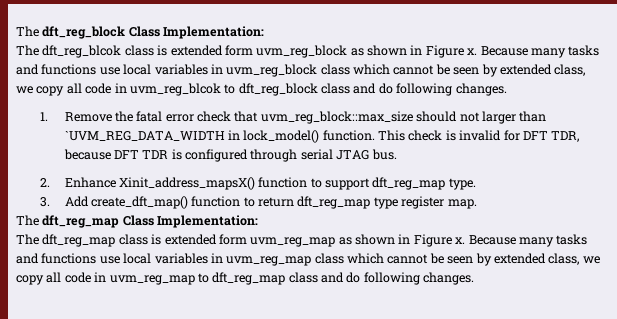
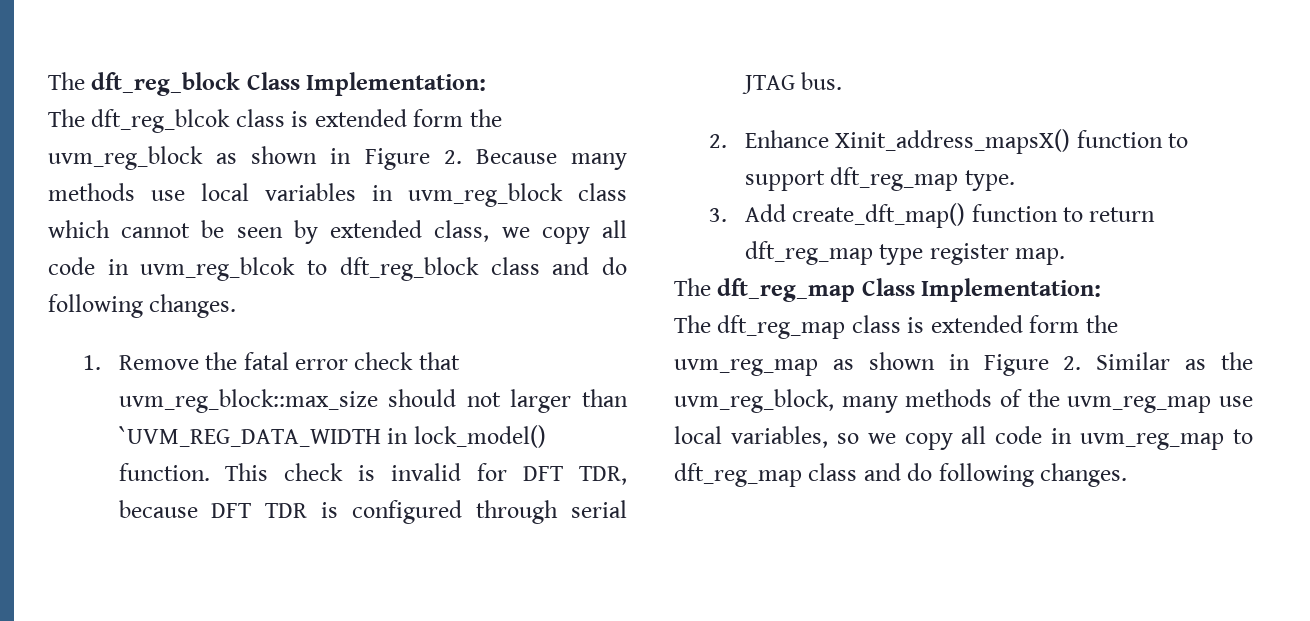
- The dft_reg_blcok class is extended form uvm_reg_block as shown in Figure x. Because many tasks and functions use local variables in uvm_reg_block class which cannot be seen by extended class, we copy all code in uvm_reg_blcok to dft_reg_block class and do following changes.
+ The dft_reg_blcok class is extended form the uvm_reg_block as shown in Figure 2. Because many methods use local variables in uvm_reg_block class which cannot be seen by extended class, we copy all code in uvm_reg_blcok to dft_reg_block class and do following changes.
- The dft_reg_map class is extended form uvm_reg_map as shown in Figure x. Because many tasks and functions use local variables in uvm_reg_map class which cannot be seen by extended class, we copy all code in uvm_reg_map to dft_reg_map class and do following changes.
+ The dft_reg_map class is extended form the uvm_reg_map as shown in Figure 2. Similar as the uvm_reg_block, many methods of the uvm_reg_map use local variables, so we copy all code in uvm_reg_map to dft_reg_map class and do following changes.

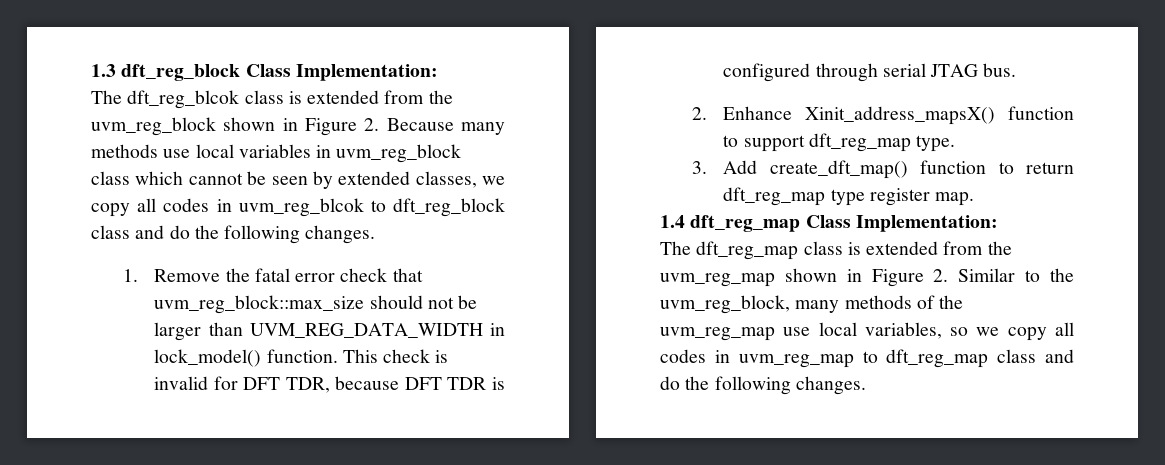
- The dft_reg_block Class Implementation:
+ 1.3 dft_reg_block Class Implementation:
- The dft_reg_blcok class is extended form the uvm_reg_block as shown in Figure 2. Because many methods use local variables in uvm_reg_block class which cannot be seen by extended class, we copy all code in uvm_reg_blcok to dft_reg_block class and do following changes.
+ The dft_reg_blcok class is extended from the uvm_reg_block shown in Figure 2. Because many methods use local variables in uvm_reg_block class which cannot be seen by extended classes, we copy all codes in uvm_reg_blcok to dft_reg_block class and do the following changes.
- 1. Remove the fatal error check that uvm_reg_block::max_size should not larger than `UVM_REG_DATA_WIDTH in lock_model() function.
+ 1. Remove the fatal error check that uvm_reg_block::max_size should not be larger than UVM_REG_DATA_WIDTH in lock_model() function.
- The dft_reg_map Class Implementation:
+ 1.4 dft_reg_map Class Implementation:
- The dft_reg_map class is extended form the uvm_reg_map as shown in Figure 2. Similar as the uvm_reg_block, many methods of the uvm_reg_map use local variables, so we copy all code in uvm_reg_map to dft_reg_map class and do following changes.
+ The dft_reg_map class is extended from the uvm_reg_map shown in Figure 2. Similar to the uvm_reg_block, many methods of the uvm_reg_map use local variables, so we copy all codes in uvm_reg_map to dft_reg_map class and do the following changes.

